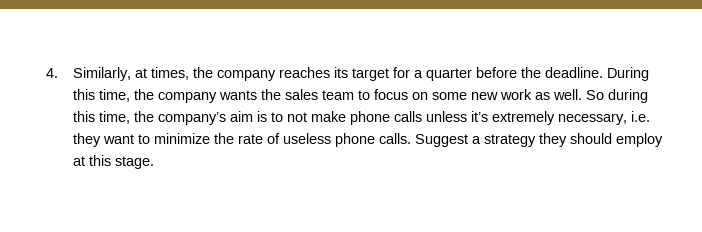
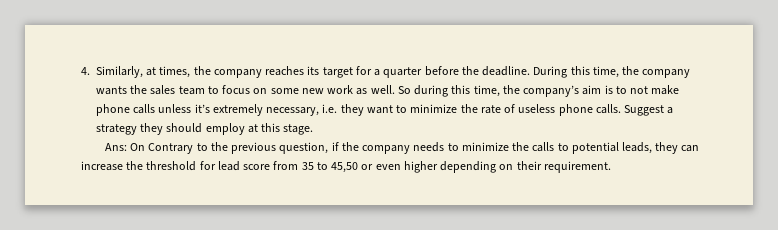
+ Ans: On Contrary to the previous question, if the company needs to minimize the calls to potential leads, they can increase the threshold for lead score from 35 to 45,50 or even higher depending on their requirement.

